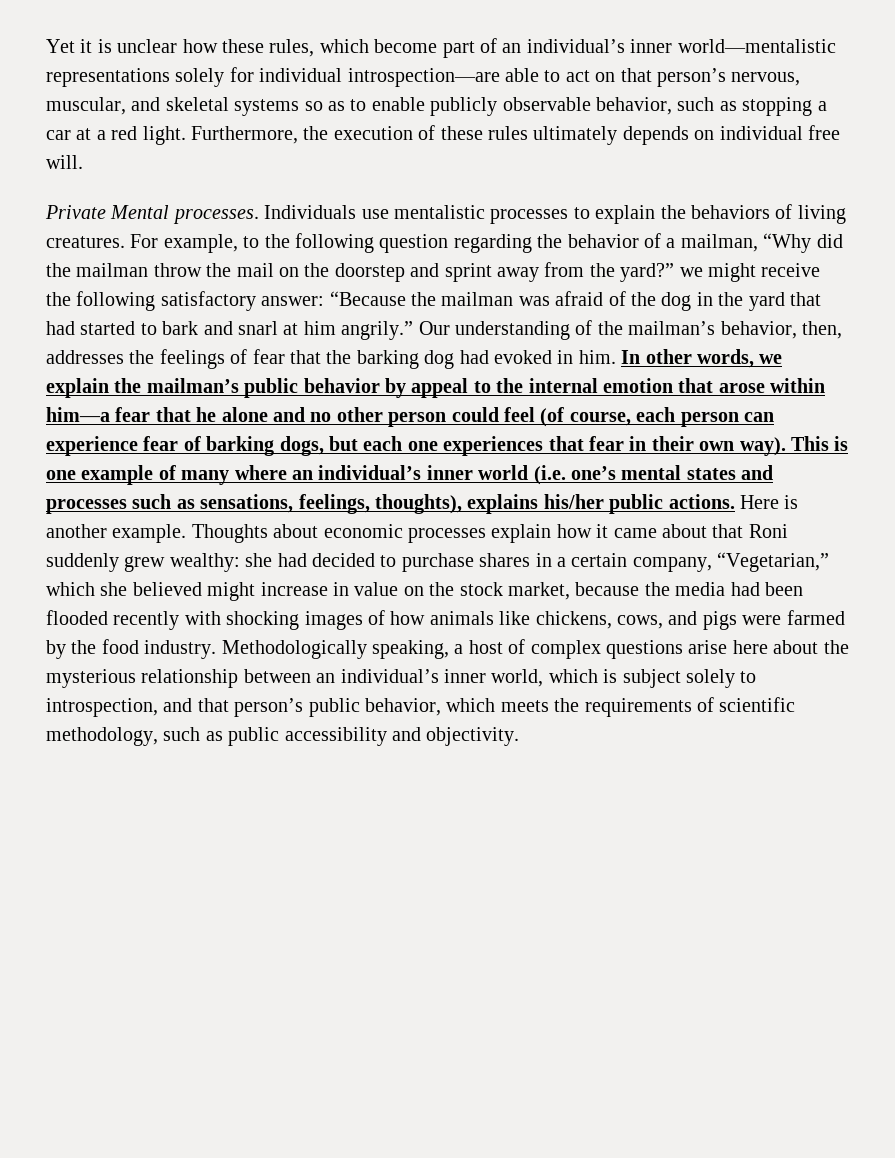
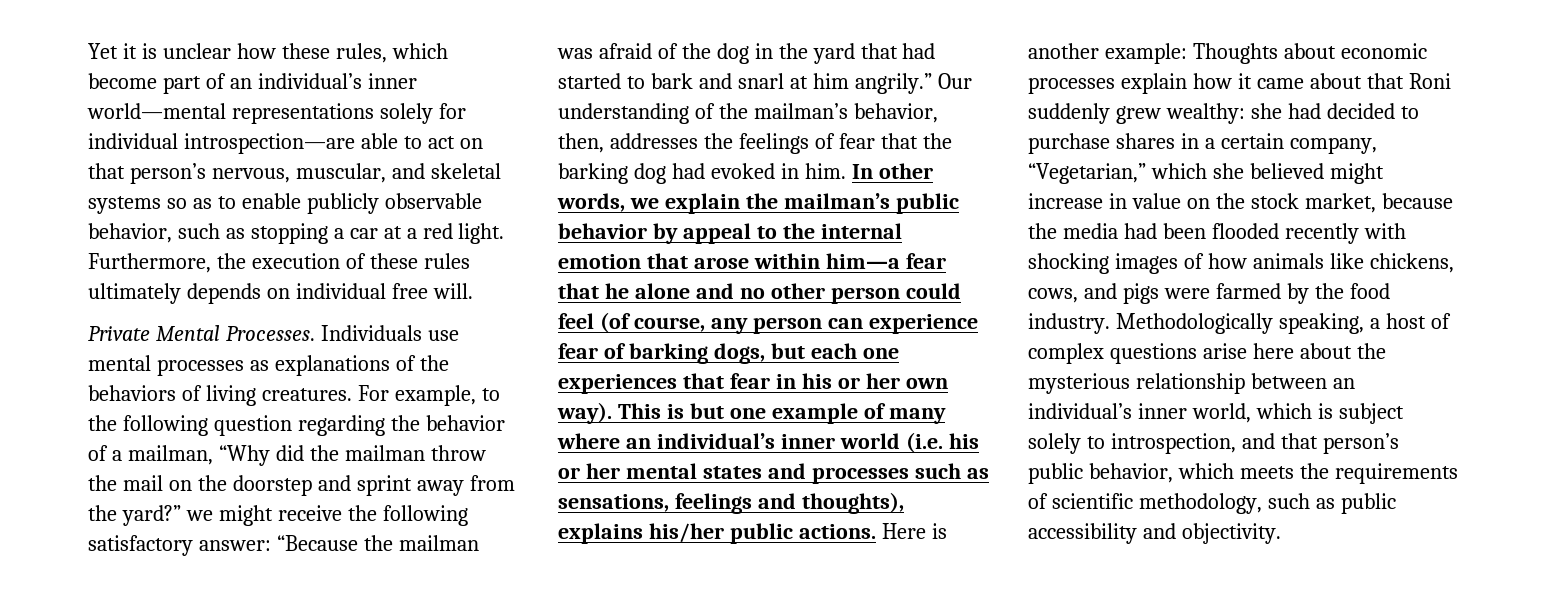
- Yet it is unclear how these rules, which become part of an individual’s inner world—mentalistic representations solely for individual introspection—are able to act on that person’s nervous, muscular, and skeletal systems so as to enable publicly observable behavior, such as stopping a car at a red light.
+ Yet it is unclear how these rules, which become part of an individual’s inner world—mental representations solely for individual introspection—are able to act on that person’s nervous, muscular, and skeletal systems so as to enable publicly observable behavior, such as stopping a car at a red light.
- Private Mental processes.
+ Private Mental Processes.
- Individuals use mentalistic processes to explain the behaviors of living creatures.
+ Individuals use mental processes as explanations of the behaviors of living creatures.
- In other words, we explain the mailman’s public behavior by appeal to the internal emotion that arose within him—a fear that he alone and no other person could feel (of course, each person can experience fear of barking dogs, but each one experiences that fear in their own way).
+ In other words, we explain the mailman’s public behavior by appeal to the internal emotion that arose within him—a fear that he alone and no other person could feel (of course, any person can experience fear of barking dogs, but each one experiences that fear in his or her own way).
- This is one example of many where an individual’s inner world (i.e. one’s mental states and processes such as sensations, feelings, thoughts), explains his/her public actions.
+ This is but one example of many where an individual’s inner world (i.e. his or her mental states and processes such as sensations, feelings and thoughts), explains his/her public actions.
- Here is another example.
+ Here is another example:

